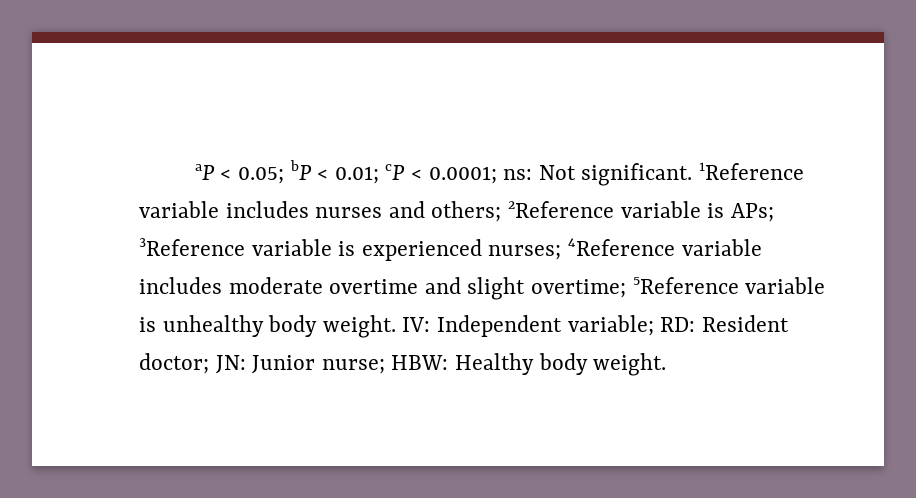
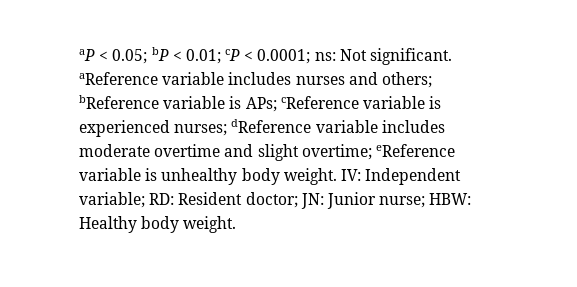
- aP < 0.05; bP < 0.01; cP < 0.0001; ns: Not significant. 1Reference variable includes nurses and others; 2Reference variable is APs; 3Reference variable is experienced nurses; 4Reference variable includes moderate overtime and slight overtime; 5Reference variable is unhealthy body weight.
+ aP < 0.05; bP < 0.01; cP < 0.0001; ns: Not significant. aReference variable includes nurses and others; bReference variable is APs; cReference variable is experienced nurses; dReference variable includes moderate overtime and slight overtime; eReference variable is unhealthy body weight.

